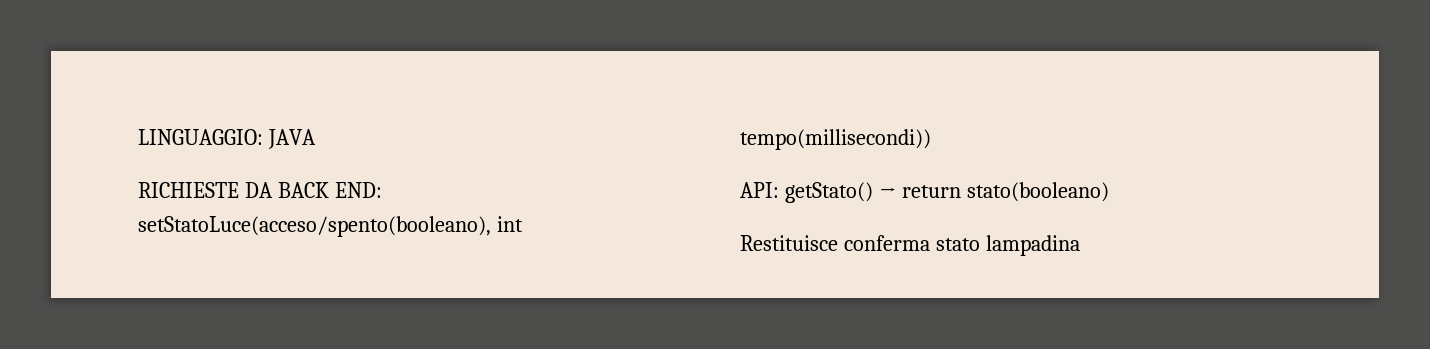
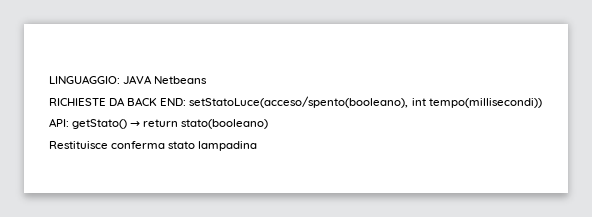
- LINGUAGGIO: JAVA
+ LINGUAGGIO: JAVA Netbeans

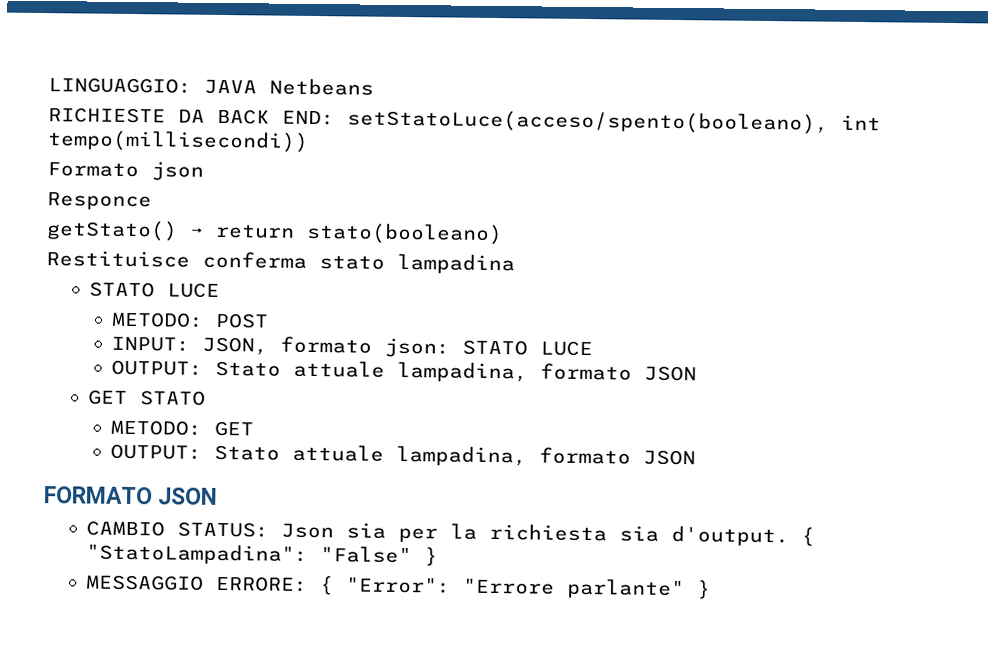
- API: getStato() → return stato(booleano)
+ Formato json
+ Responce
+ getStato() → return stato(booleano)
  Restituisce conferma stato lampadina
+ STATO LUCE
+ METODO: POST
+ INPUT: JSON, formato json: STATO LUCE
+ OUTPUT: Stato attuale lampadina, formato JSON
+ GET STATO
+ METODO: GET
+ OUTPUT: Stato attuale lampadina, formato JSON
+ FORMATO JSON
+ CAMBIO STATUS: Json sia per la richiesta sia d'output. { "StatoLampadina": "False" }
+ MESSAGGIO ERRORE: { "Error": "Errore parlante" }

